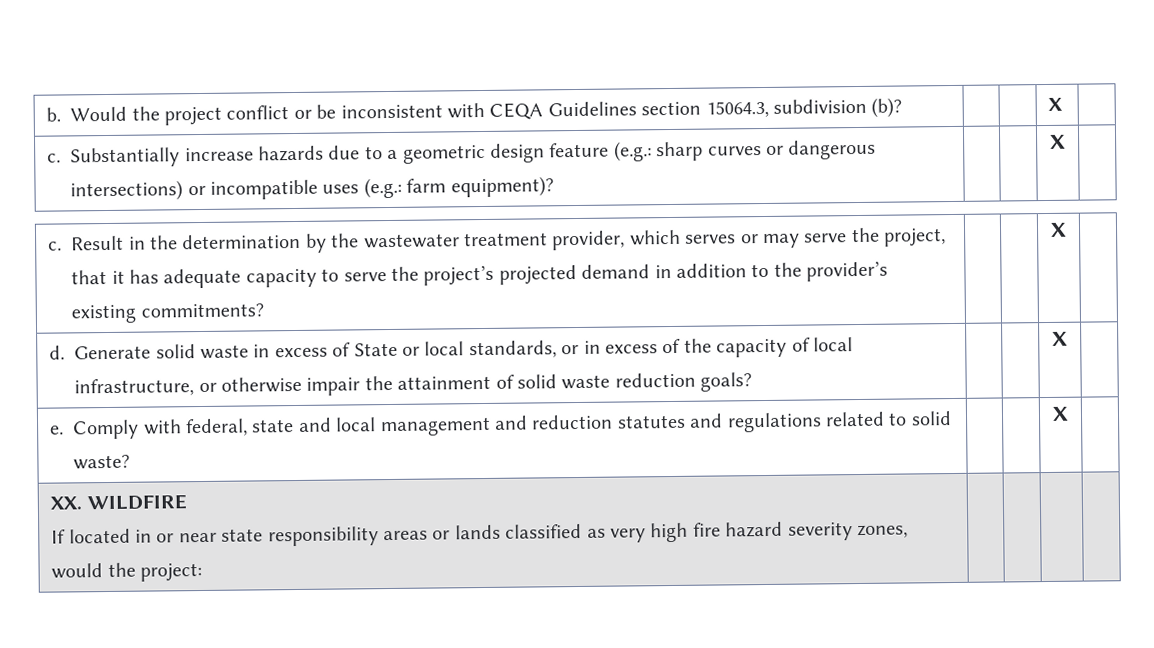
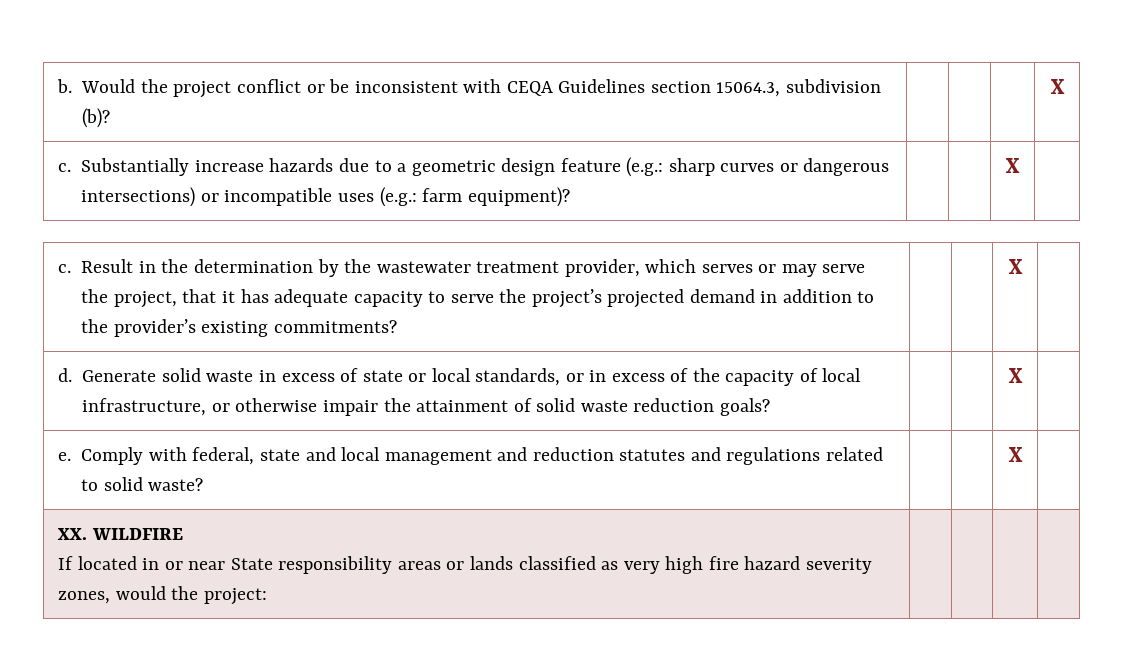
- b. Would the project conflict or be inconsistent with CEQA Guidelines section 15064.3, subdivision (b)? | | | X |
+ b. Would the project conflict or be inconsistent with CEQA Guidelines section 15064.3, subdivision (b)? | | | | X
- d. Generate solid waste in excess of State or local standards, or in excess of the capacity of local infrastructure, or otherwise impair the attainment of solid waste reduction goals? | | | X |
+ d. Generate solid waste in excess of state or local standards, or in excess of the capacity of local infrastructure, or otherwise impair the attainment of solid waste reduction goals? | | | X |
  XX. WILDFIRE
- If located in or near state responsibility areas or lands classified as very high fire hazard severity zones, would the project: | | | |
+ If located in or near State responsibility areas or lands classified as very high fire hazard severity zones, would the project: | | | |

